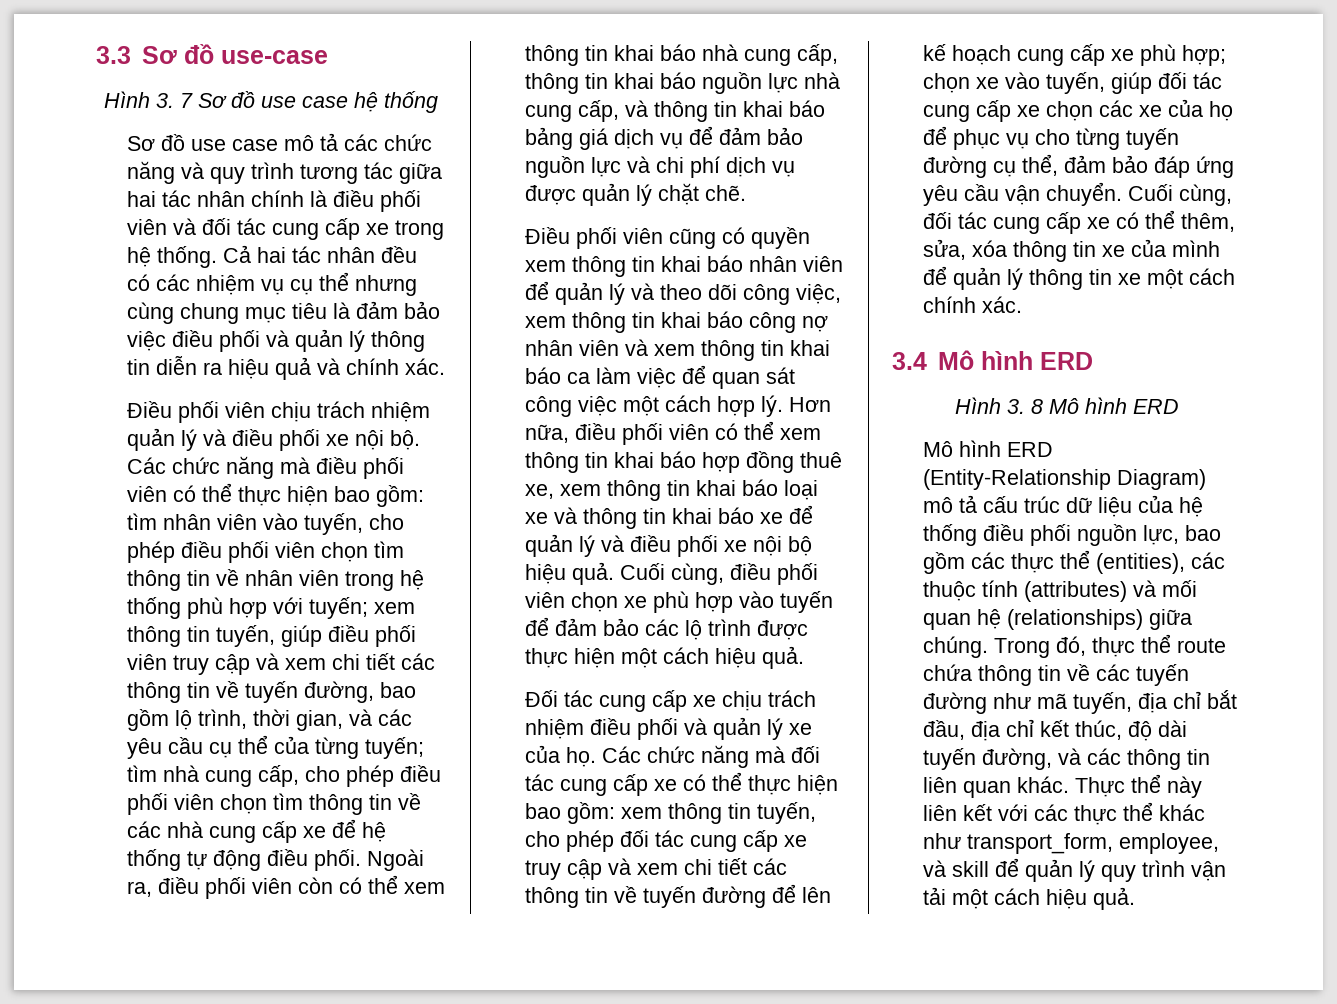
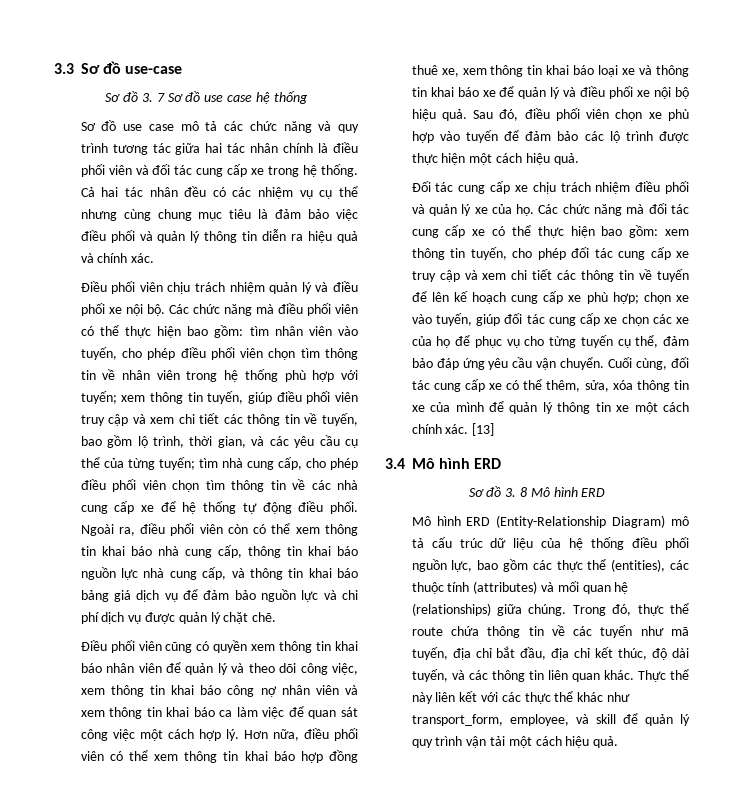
- Hình 3. 7 Sơ đồ use case hệ thống
+ Sơ đồ 3. 7 Sơ đồ use case hệ thống
- xem thông tin tuyến, giúp điều phối viên truy cập và xem chi tiết các thông tin về tuyến đường, bao gồm lộ trình, thời gian, và các yêu cầu cụ thể của từng tuyến;
+ xem thông tin tuyến, giúp điều phối viên truy cập và xem chi tiết các thông tin về tuyến, bao gồm lộ trình, thời gian, và các yêu cầu cụ thể của từng tuyến;
- Cuối cùng, điều phối viên chọn xe phù hợp vào tuyến để đảm bảo các lộ trình được thực hiện một cách hiệu quả.
+ Sau đó, điều phối viên chọn xe phù hợp vào tuyến để đảm bảo các lộ trình được thực hiện một cách hiệu quả.
- xem thông tin tuyến, cho phép đối tác cung cấp xe truy cập và xem chi tiết các thông tin về tuyến đường để lên kế hoạch cung cấp xe phù hợp;
+ xem thông tin tuyến, cho phép đối tác cung cấp xe truy cập và xem chi tiết các thông tin về tuyến để lên kế hoạch cung cấp xe phù hợp;
- chọn xe vào tuyến, giúp đối tác cung cấp xe chọn các xe của họ để phục vụ cho từng tuyến đường cụ thể, đảm bảo đáp ứng yêu cầu vận chuyển.
+ chọn xe vào tuyến, giúp đối tác cung cấp xe chọn các xe của họ để phục vụ cho từng tuyến cụ thể, đảm bảo đáp ứng yêu cầu vận chuyển.
+ [13]
- Hình 3. 8 Mô hình ERD
+ Sơ đồ 3. 8 Mô hình ERD
- Trong đó, thực thể route chứa thông tin về các tuyến đường như mã tuyến, địa chỉ bắt đầu, địa chỉ kết thúc, độ dài tuyến đường, và các thông tin liên quan khác.
+ Trong đó, thực thể route chứa thông tin về các tuyến như mã tuyến, địa chỉ bắt đầu, địa chỉ kết thúc, độ dài tuyến, và các thông tin liên quan khác.

